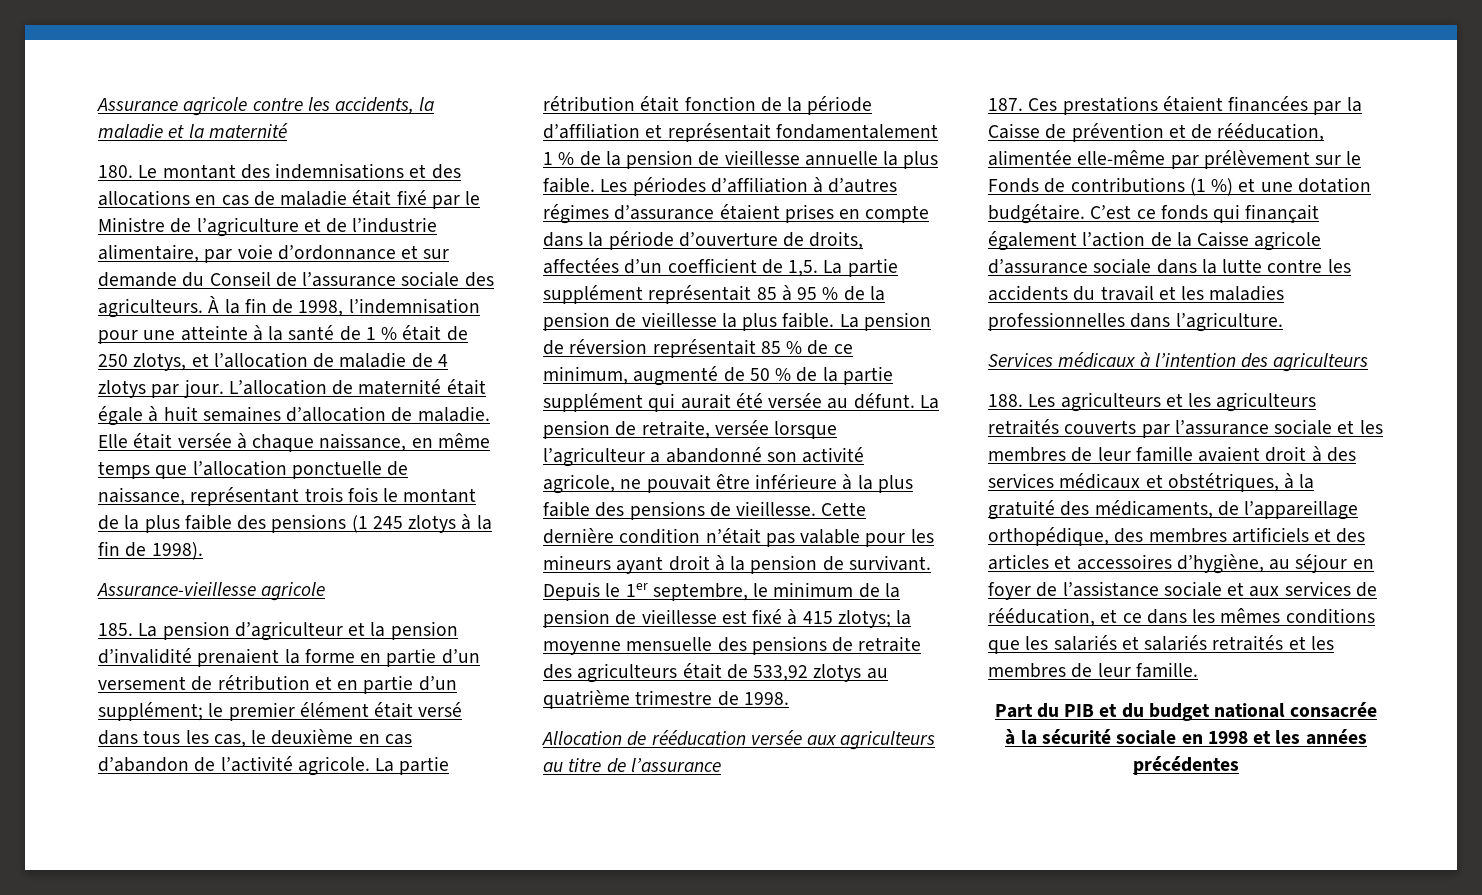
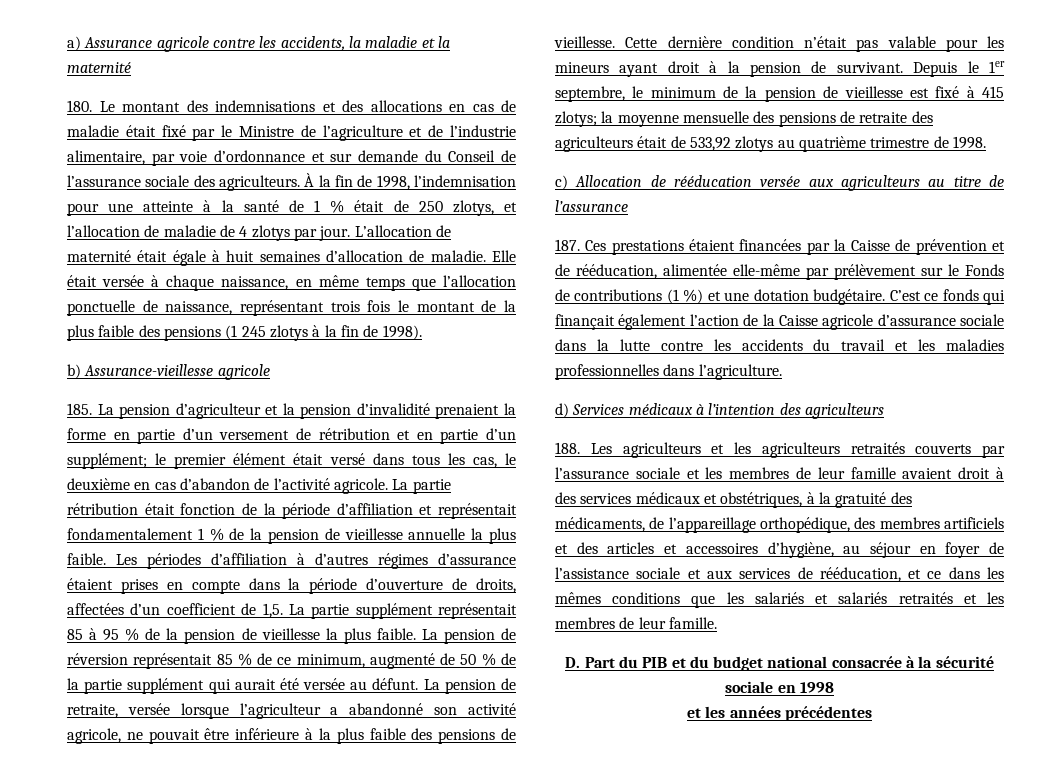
- Assurance agricole contre les accidents, la maladie et la maternité
+ a) Assurance agricole contre les accidents, la maladie et la maternité
- Assurance-vieillesse agricole
+ b) Assurance-vieillesse agricole
- Allocation de rééducation versée aux agriculteurs au titre de l’assurance
+ c) Allocation de rééducation versée aux agriculteurs au titre de l’assurance
- Services médicaux à l’intention des agriculteurs
+ d) Services médicaux à l’intention des agriculteurs
- Part du PIB et du budget national consacrée à la sécurité sociale en 1998 et les années précédentes
+ D. Part du PIB et du budget national consacrée à la sécurité sociale en 1998
+ et les années précédentes

